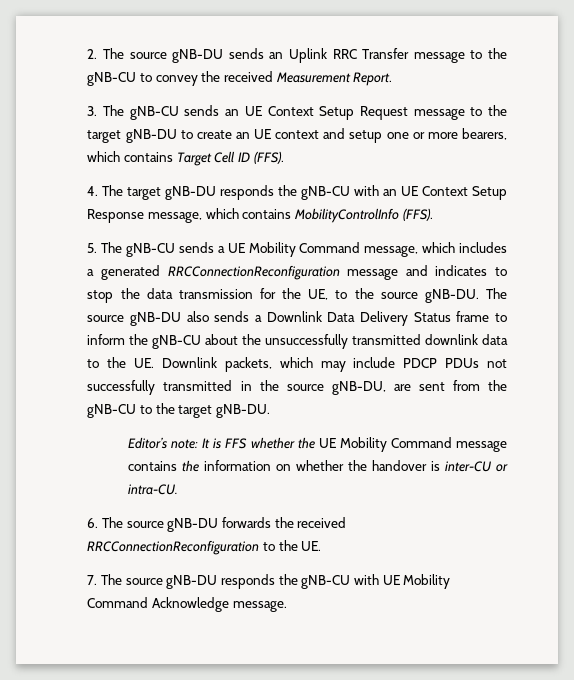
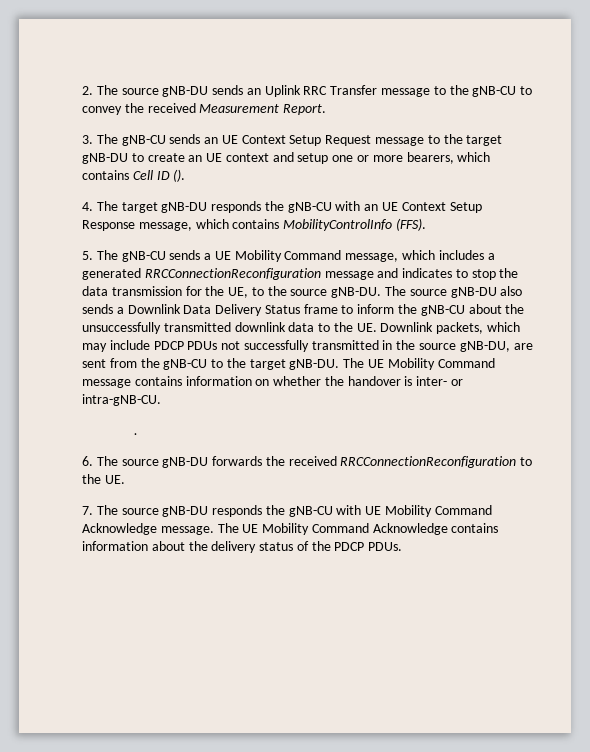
- 3. The gNB-CU sends an UE Context Setup Request message to the target gNB-DU to create an UE context and setup one or more bearers, which contains Target Cell ID (FFS).
+ 3. The gNB-CU sends an UE Context Setup Request message to the target gNB-DU to create an UE context and setup one or more bearers, which contains Cell ID ().
- The source gNB-DU also sends a Downlink Data Delivery Status frame to inform the gNB-CU about the unsuccessfully transmitted downlink data to the UE. Downlink packets, which may include PDCP PDUs not successfully transmitted in the source gNB-DU, are sent from the gNB-CU to the target gNB-DU.
- Editor’s note: It is FFS whether the UE Mobility Command message contains the information on whether the handover is inter-CU or intra-CU.
+ The source gNB-DU also sends a Downlink Data Delivery Status frame to inform the gNB-CU about the unsuccessfully transmitted downlink data to the UE. Downlink packets, which may include PDCP PDUs not successfully transmitted in the source gNB-DU, are sent from the gNB-CU to the target gNB-DU. The UE Mobility Command message contains information on whether the handover is inter- or intra-gNB-CU.
+ .
+ The UE Mobility Command Acknowledge contains information about the delivery status of the PDCP PDUs.

